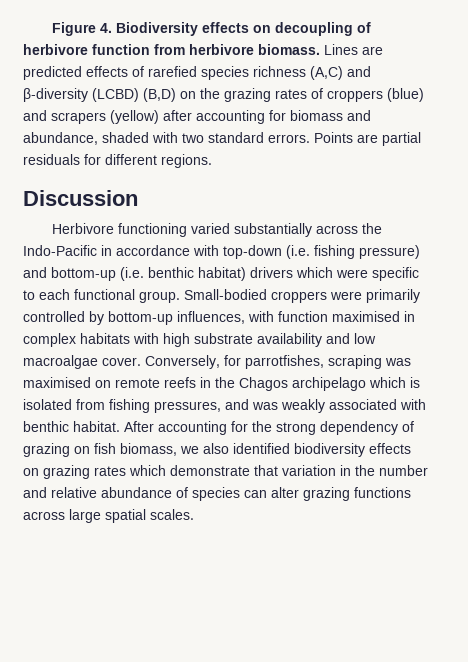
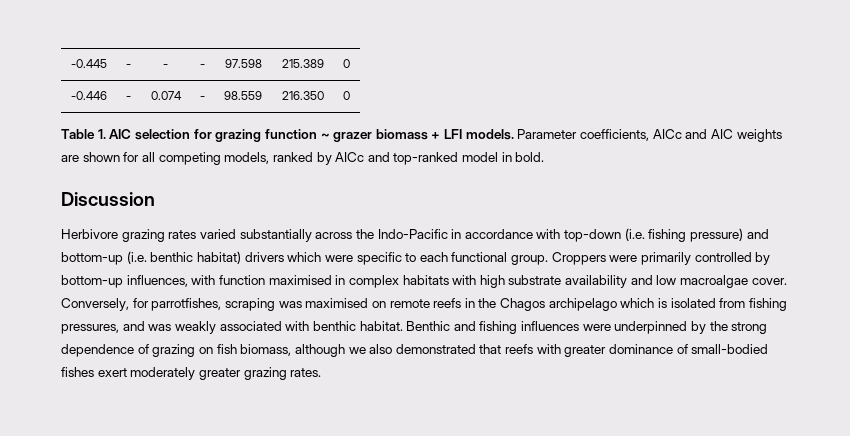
- Figure 4. Biodiversity effects on decoupling of herbivore function from herbivore biomass. Lines are predicted effects of rarefied species richness (A,C) and β-diversity (LCBD) (B,D) on the grazing rates of croppers (blue) and scrapers (yellow) after accounting for biomass and abundance, shaded with two standard errors. Points are partial residuals for different regions.
+ -0.445 | - | - | - | 97.598 | 215.389 | 0
+ -0.446 | - | 0.074 | - | 98.559 | 216.350 | 0
+ Table 1. AIC selection for grazing function ~ grazer biomass + LFI models. Parameter coefficients, AICc and AIC weights are shown for all competing models, ranked by AICc and top-ranked model in bold.
- Herbivore functioning varied substantially across the Indo-Pacific in accordance with top-down (i.e. fishing pressure) and bottom-up (i.e. benthic habitat) drivers which were specific to each functional group.
+ Herbivore grazing rates varied substantially across the Indo-Pacific in accordance with top-down (i.e. fishing pressure) and bottom-up (i.e. benthic habitat) drivers which were specific to each functional group.
- Small-bodied croppers were primarily controlled by bottom-up influences, with function maximised in complex habitats with high substrate availability and low macroalgae cover.
+ Croppers were primarily controlled by bottom-up influences, with function maximised in complex habitats with high substrate availability and low macroalgae cover.
- After accounting for the strong dependency of grazing on fish biomass, we also identified biodiversity effects on grazing rates which demonstrate that variation in the number and relative abundance of species can alter grazing functions across large spatial scales.
+ Benthic and fishing influences were underpinned by the strong dependence of grazing on fish biomass, although we also demonstrated that reefs with greater dominance of small-bodied fishes exert moderately greater grazing rates.

